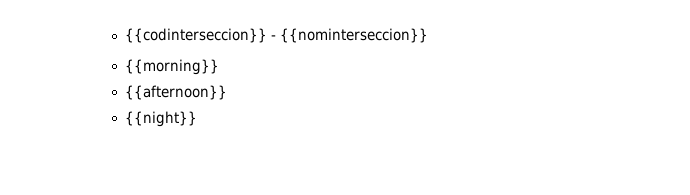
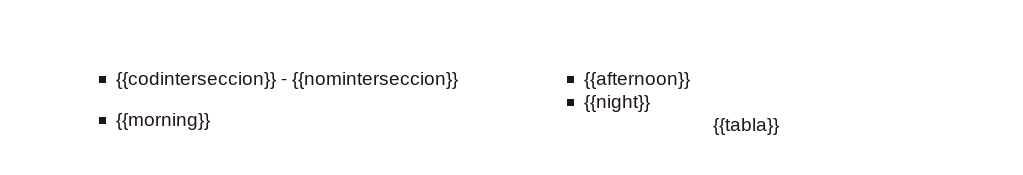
+ {{tabla}}

